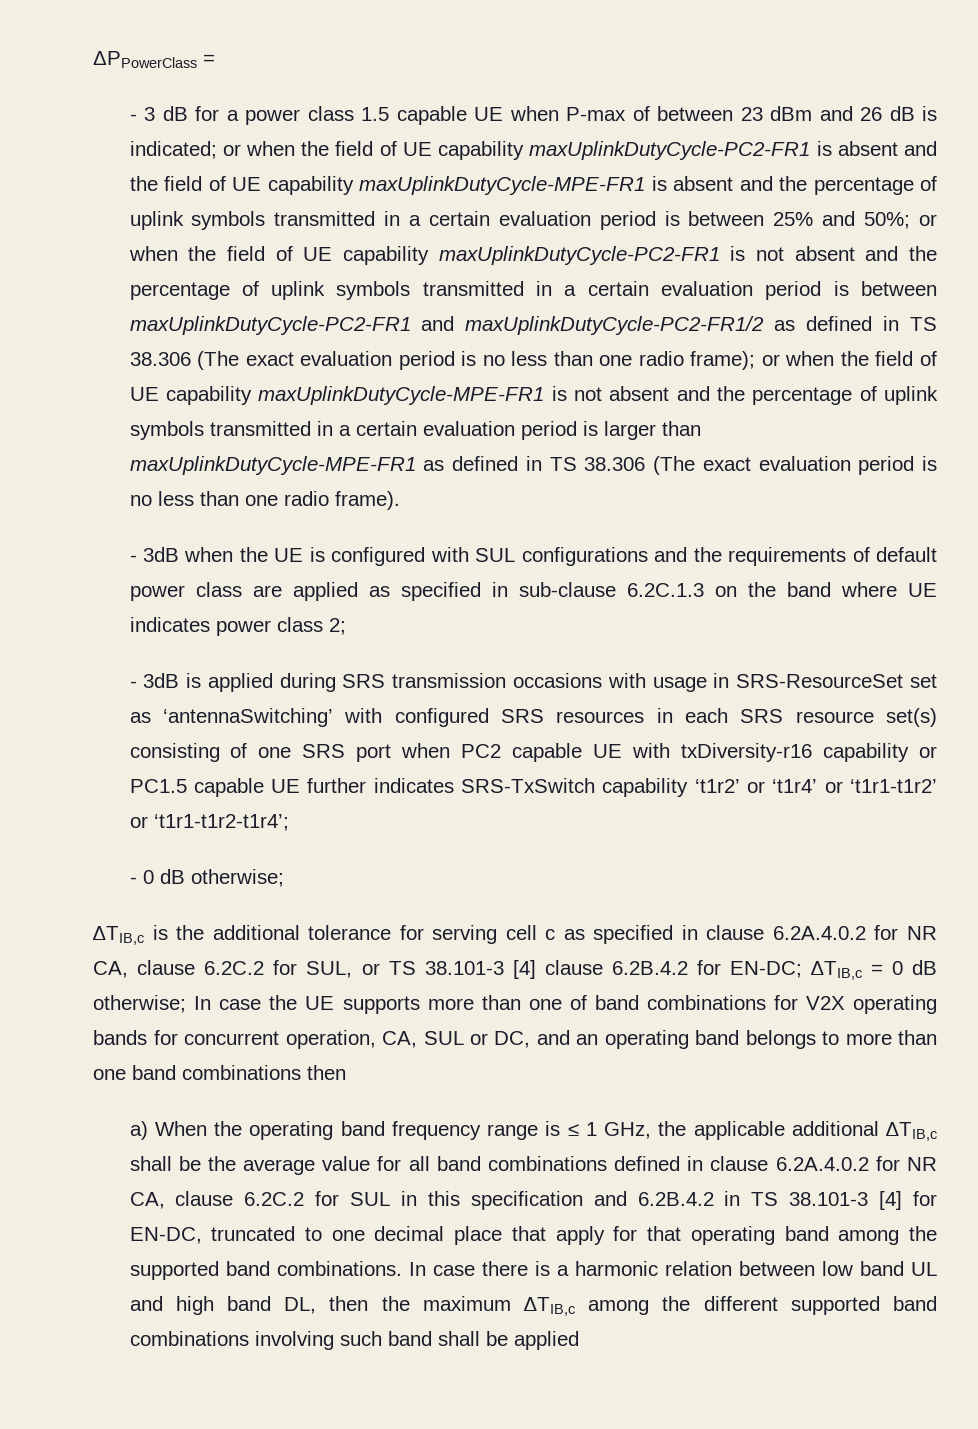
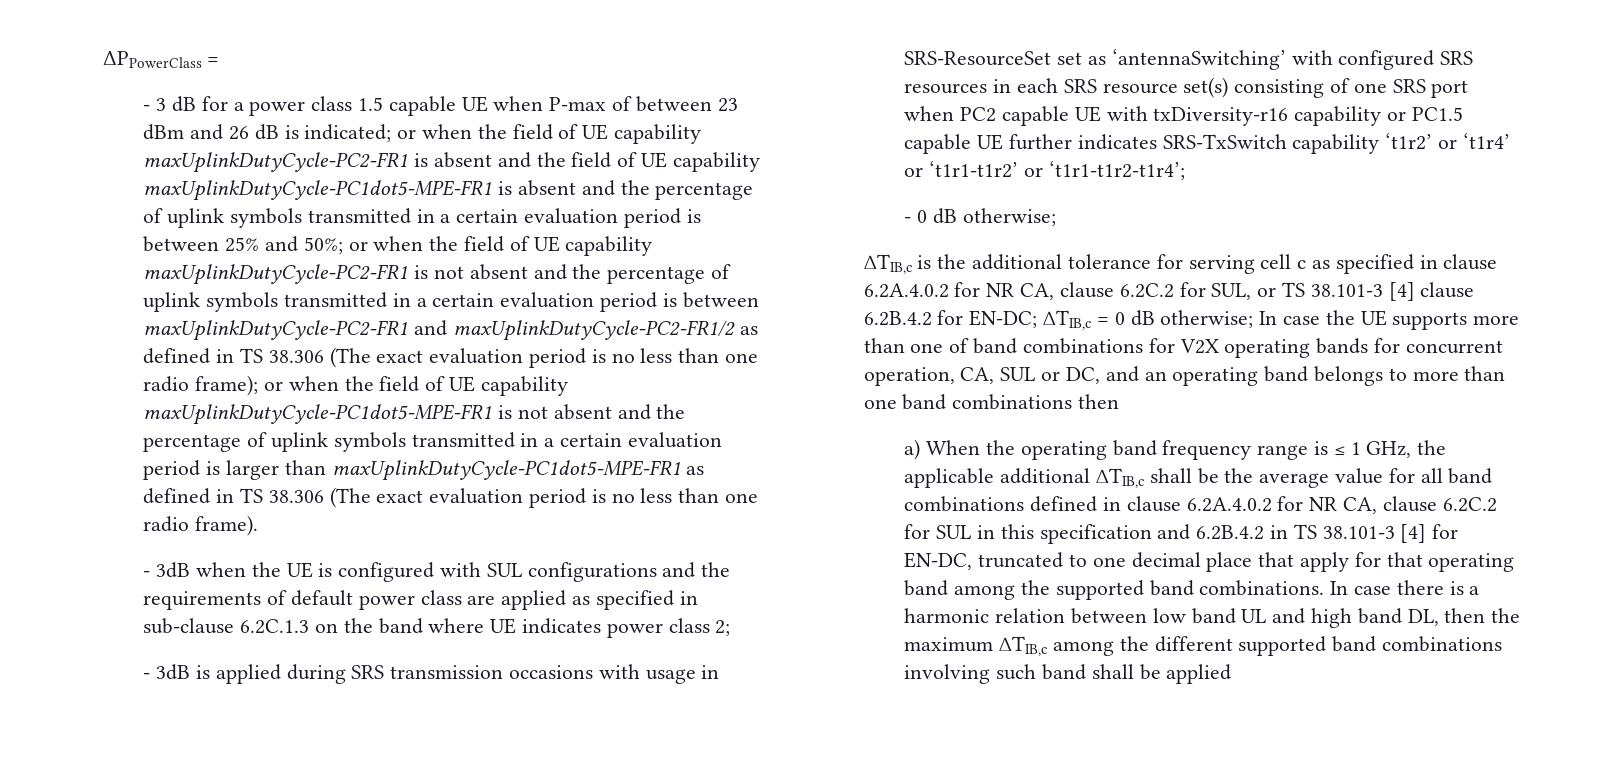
- or when the field of UE capability maxUplinkDutyCycle-PC2-FR1 is absent and the field of UE capability maxUplinkDutyCycle-MPE-FR1 is absent and the percentage of uplink symbols transmitted in a certain evaluation period is between 25% and 50%;
+ or when the field of UE capability maxUplinkDutyCycle-PC2-FR1 is absent and the field of UE capability maxUplinkDutyCycle-PC1dot5-MPE-FR1 is absent and the percentage of uplink symbols transmitted in a certain evaluation period is between 25% and 50%;
- or when the field of UE capability maxUplinkDutyCycle-MPE-FR1 is not absent and the percentage of uplink symbols transmitted in a certain evaluation period is larger than maxUplinkDutyCycle-MPE-FR1 as defined in TS 38.306 (The exact evaluation period is no less than one radio frame).
+ or when the field of UE capability maxUplinkDutyCycle-PC1dot5-MPE-FR1 is not absent and the percentage of uplink symbols transmitted in a certain evaluation period is larger than maxUplinkDutyCycle-PC1dot5-MPE-FR1 as defined in TS 38.306 (The exact evaluation period is no less than one radio frame).

